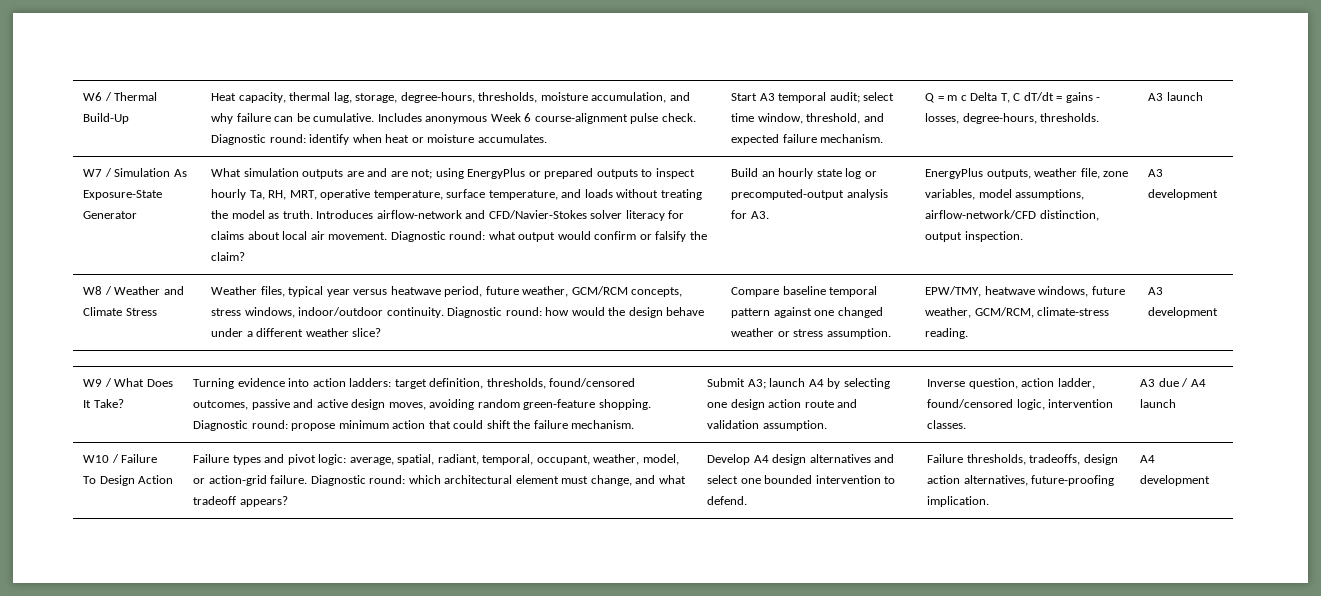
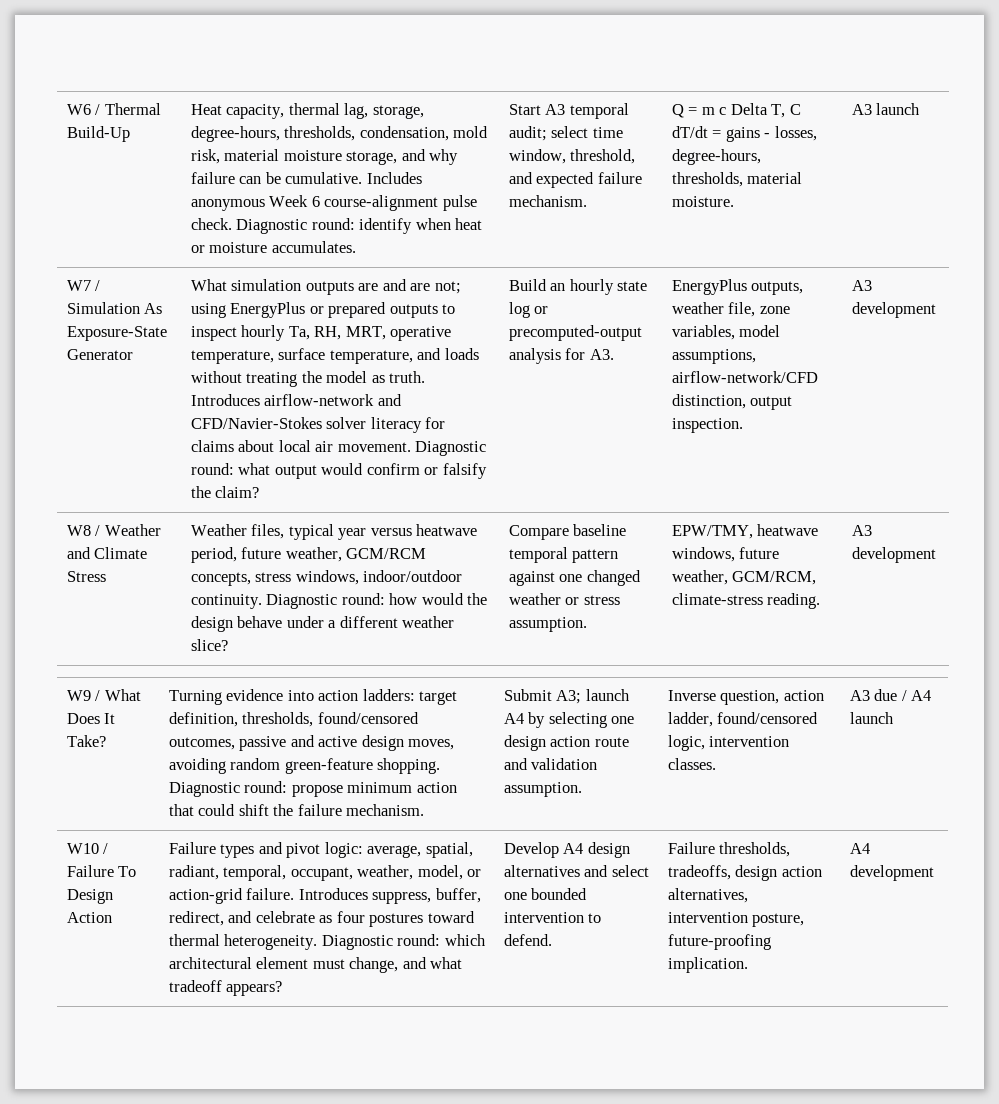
- Heat capacity, thermal lag, storage, degree-hours, thresholds, moisture accumulation, and why failure can be cumulative.
+ Heat capacity, thermal lag, storage, degree-hours, thresholds, condensation, mold risk, material moisture storage, and why failure can be cumulative.
- Q = m c Delta T, C dT/dt = gains - losses, degree-hours, thresholds.
+ Q = m c Delta T, C dT/dt = gains - losses, degree-hours, thresholds, material moisture.
+ Introduces suppress, buffer, redirect, and celebrate as four postures toward thermal heterogeneity.
- Failure thresholds, tradeoffs, design action alternatives, future-proofing implication.
+ Failure thresholds, tradeoffs, design action alternatives, intervention posture, future-proofing implication.

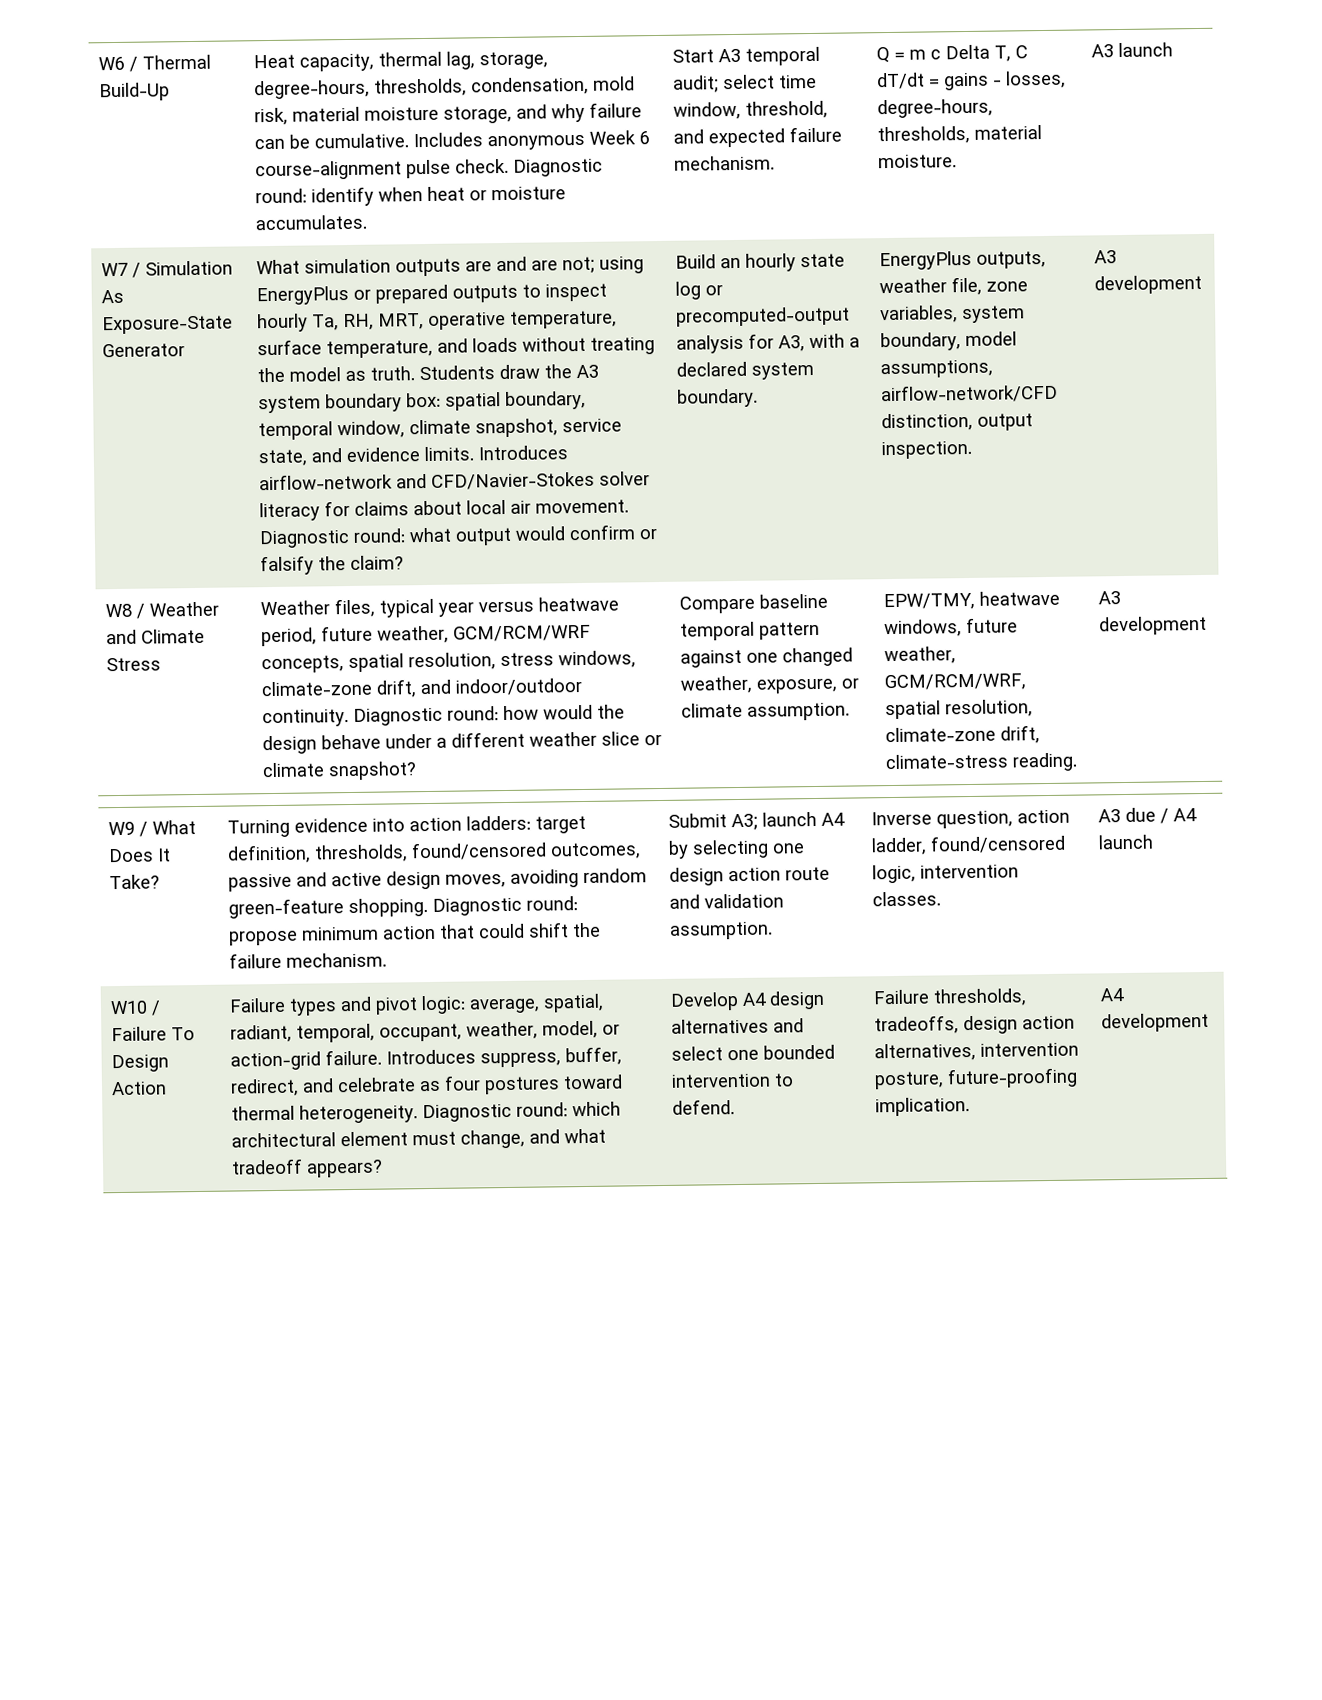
+ Students draw the A3 system boundary box: spatial boundary, temporal window, climate snapshot, service state, and evidence limits.
- Build an hourly state log or precomputed-output analysis for A3.
+ Build an hourly state log or precomputed-output analysis for A3, with a declared system boundary.
- EnergyPlus outputs, weather file, zone variables, model assumptions, airflow-network/CFD distinction, output inspection.
+ EnergyPlus outputs, weather file, zone variables, system boundary, model assumptions, airflow-network/CFD distinction, output inspection.
- Weather files, typical year versus heatwave period, future weather, GCM/RCM concepts, stress windows, indoor/outdoor continuity.
+ Weather files, typical year versus heatwave period, future weather, GCM/RCM/WRF concepts, spatial resolution, stress windows, climate-zone drift, and indoor/outdoor continuity.
- Diagnostic round: how would the design behave under a different weather slice?
+ Diagnostic round: how would the design behave under a different weather slice or climate snapshot?
- Compare baseline temporal pattern against one changed weather or stress assumption.
+ Compare baseline temporal pattern against one changed weather, exposure, or climate assumption.
- EPW/TMY, heatwave windows, future weather, GCM/RCM, climate-stress reading.
+ EPW/TMY, heatwave windows, future weather, GCM/RCM/WRF, spatial resolution, climate-zone drift, climate-stress reading.

